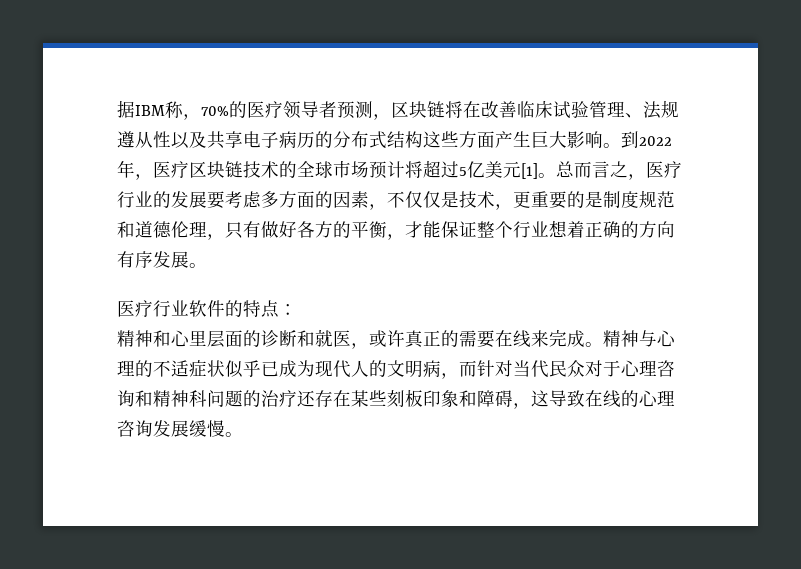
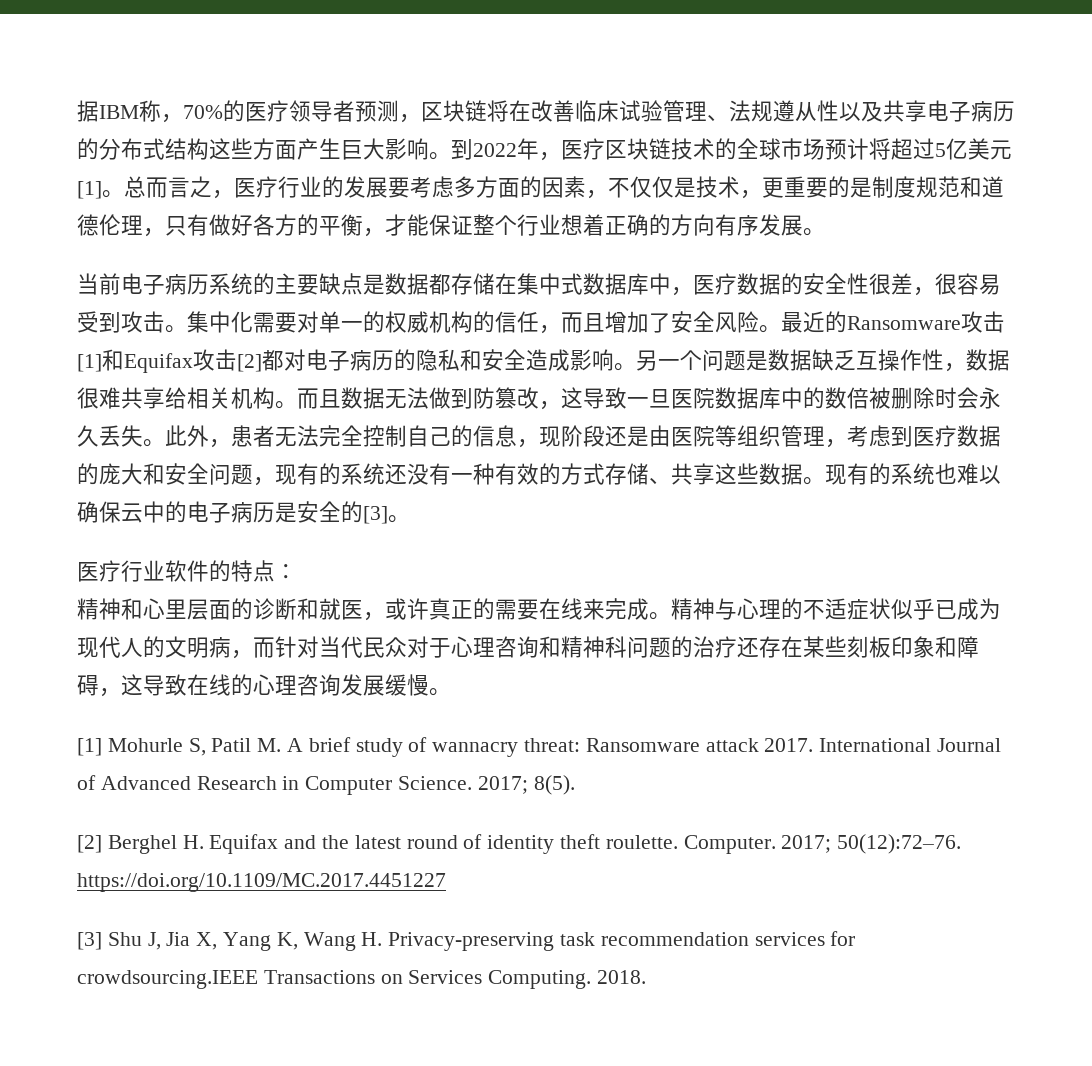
+ 当前电子病历系统的主要缺点是数据都存储在集中式数据库中，医疗数据的安全性很差，很容易受到攻击。集中化需要对单一的权威机构的信任，而且增加了安全风险。最近的Ransomware攻击[1]和Equifax攻击[2]都对电子病历的隐私和安全造成影响。另一个问题是数据缺乏互操作性，数据很难共享给相关机构。而且数据无法做到防篡改，这导致一旦医院数据库中的数倍被删除时会永久丢失。此外，患者无法完全控制自己的信息，现阶段还是由医院等组织管理，考虑到医疗数据的庞大和安全问题，现有的系统还没有一种有效的方式存储、共享这些数据。现有的系统也难以确保云中的电子病历是安全的[3]。
+ [1] Mohurle S, Patil M. A brief study of wannacry threat: Ransomware attack 2017. International Journal of Advanced Research in Computer Science. 2017; 8(5).
+ [2] Berghel H. Equifax and the latest round of identity theft roulette. Computer. 2017; 50(12):72–76. https://doi.org/10.1109/MC.2017.4451227
+ [3] Shu J, Jia X, Yang K, Wang H. Privacy-preserving task recommendation services for crowdsourcing.IEEE Transactions on Services Computing. 2018.

